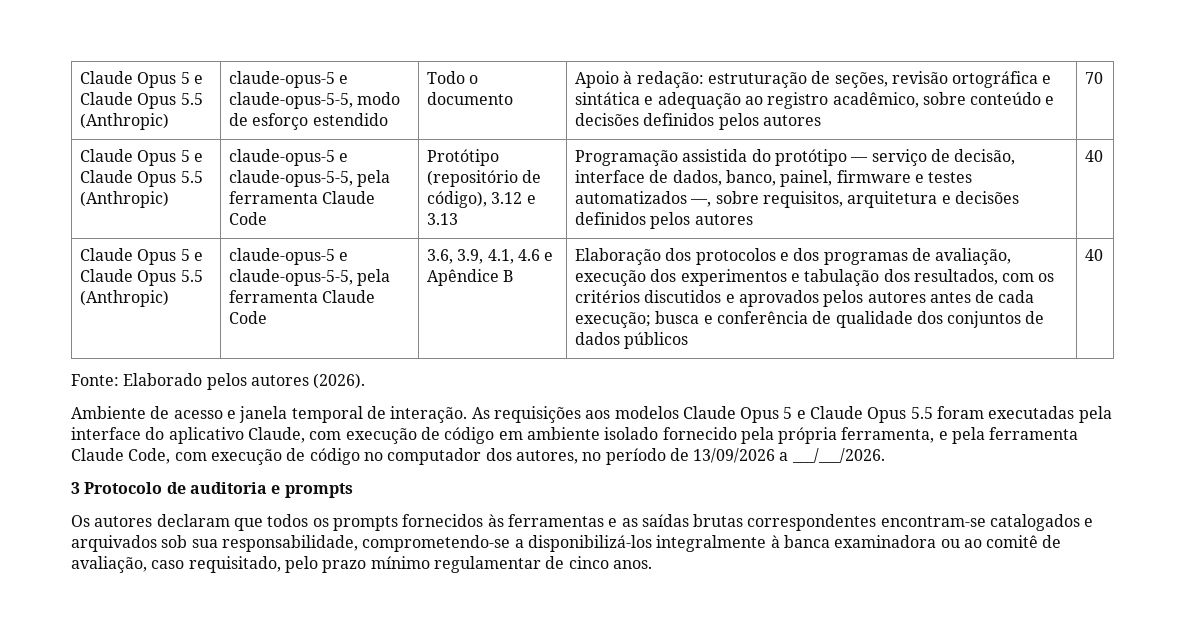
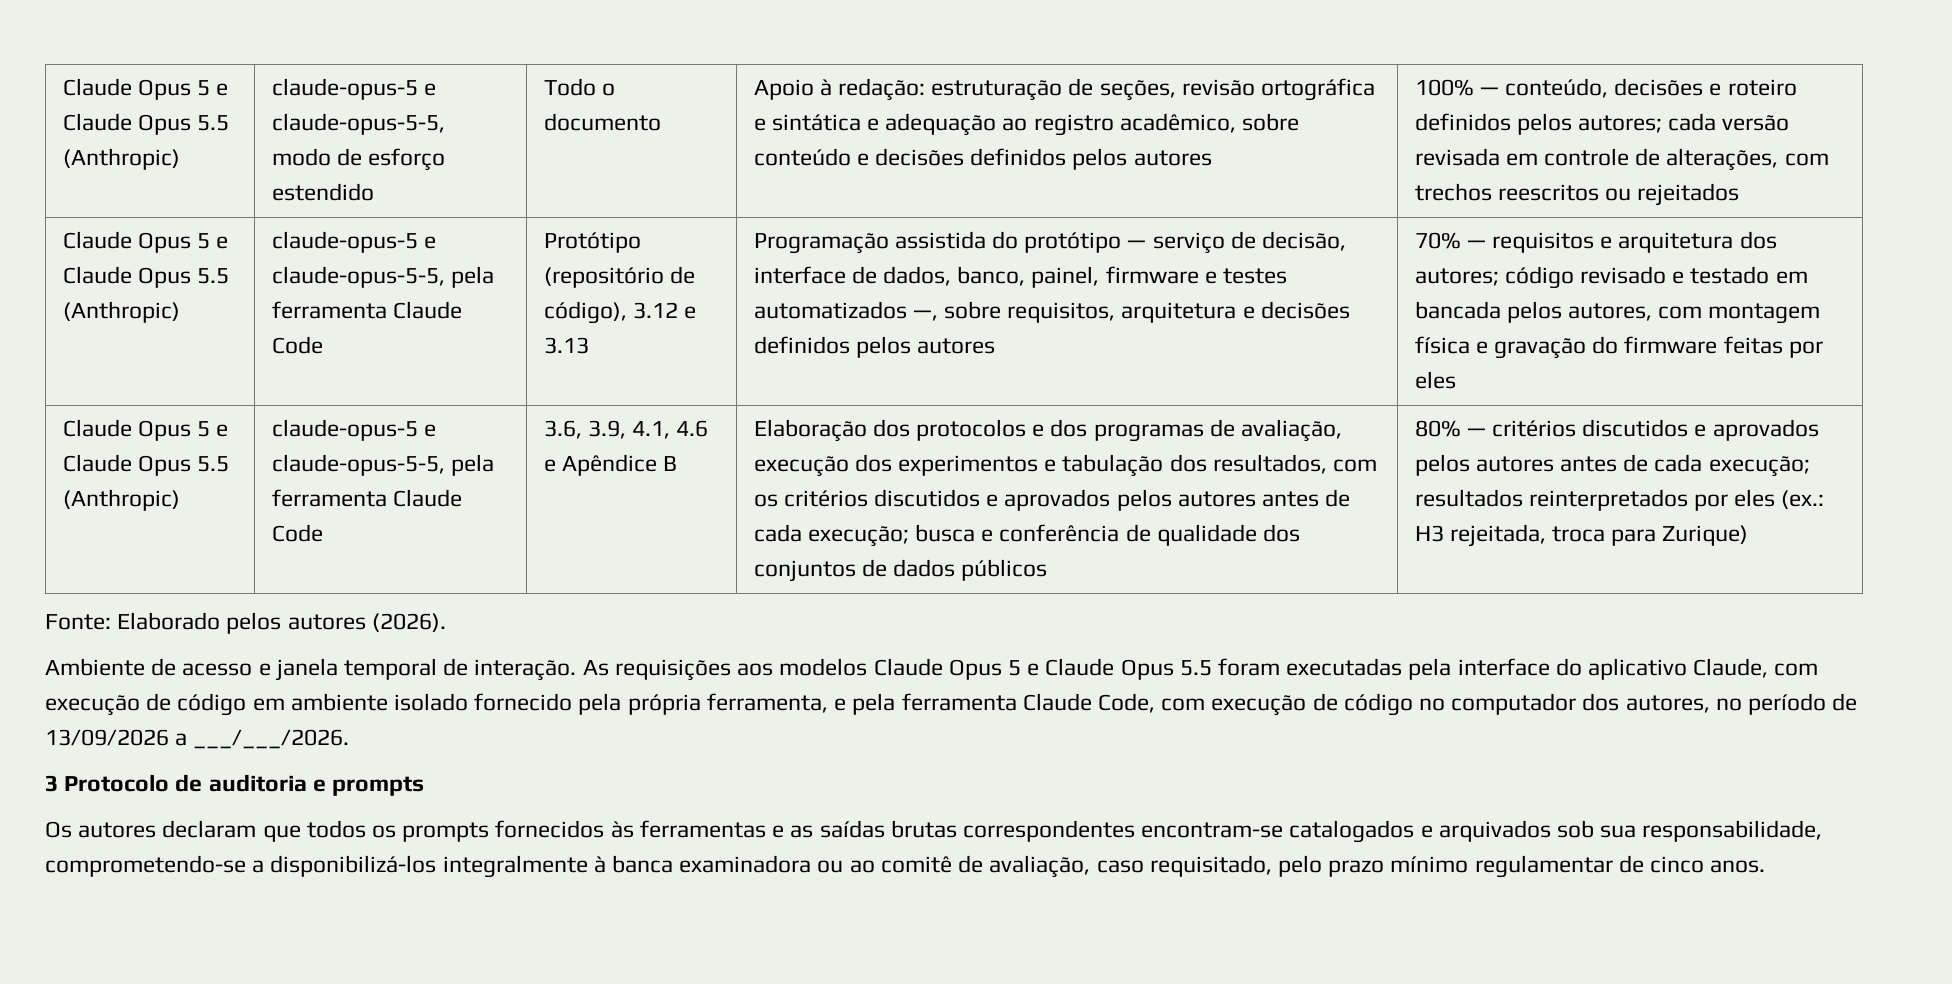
- 70
+ 100% — conteúdo, decisões e roteiro definidos pelos autores; cada versão revisada em controle de alterações, com trechos reescritos ou rejeitados
- Programação assistida do protótipo — serviço de decisão, interface de dados, banco, painel, firmware e testes automatizados —, sobre requisitos, arquitetura e decisões definidos pelos autores | 40
+ Programação assistida do protótipo — serviço de decisão, interface de dados, banco, painel, firmware e testes automatizados —, sobre requisitos, arquitetura e decisões definidos pelos autores | 70% — requisitos e arquitetura dos autores; código revisado e testado em bancada pelos autores, com montagem física e gravação do firmware feitas por eles
- Elaboração dos protocolos e dos programas de avaliação, execução dos experimentos e tabulação dos resultados, com os critérios discutidos e aprovados pelos autores antes de cada execução; busca e conferência de qualidade dos conjuntos de dados públicos | 40
+ Elaboração dos protocolos e dos programas de avaliação, execução dos experimentos e tabulação dos resultados, com os critérios discutidos e aprovados pelos autores antes de cada execução; busca e conferência de qualidade dos conjuntos de dados públicos | 80% — critérios discutidos e aprovados pelos autores antes de cada execução; resultados reinterpretados por eles (ex.: H3 rejeitada, troca para Zurique)

